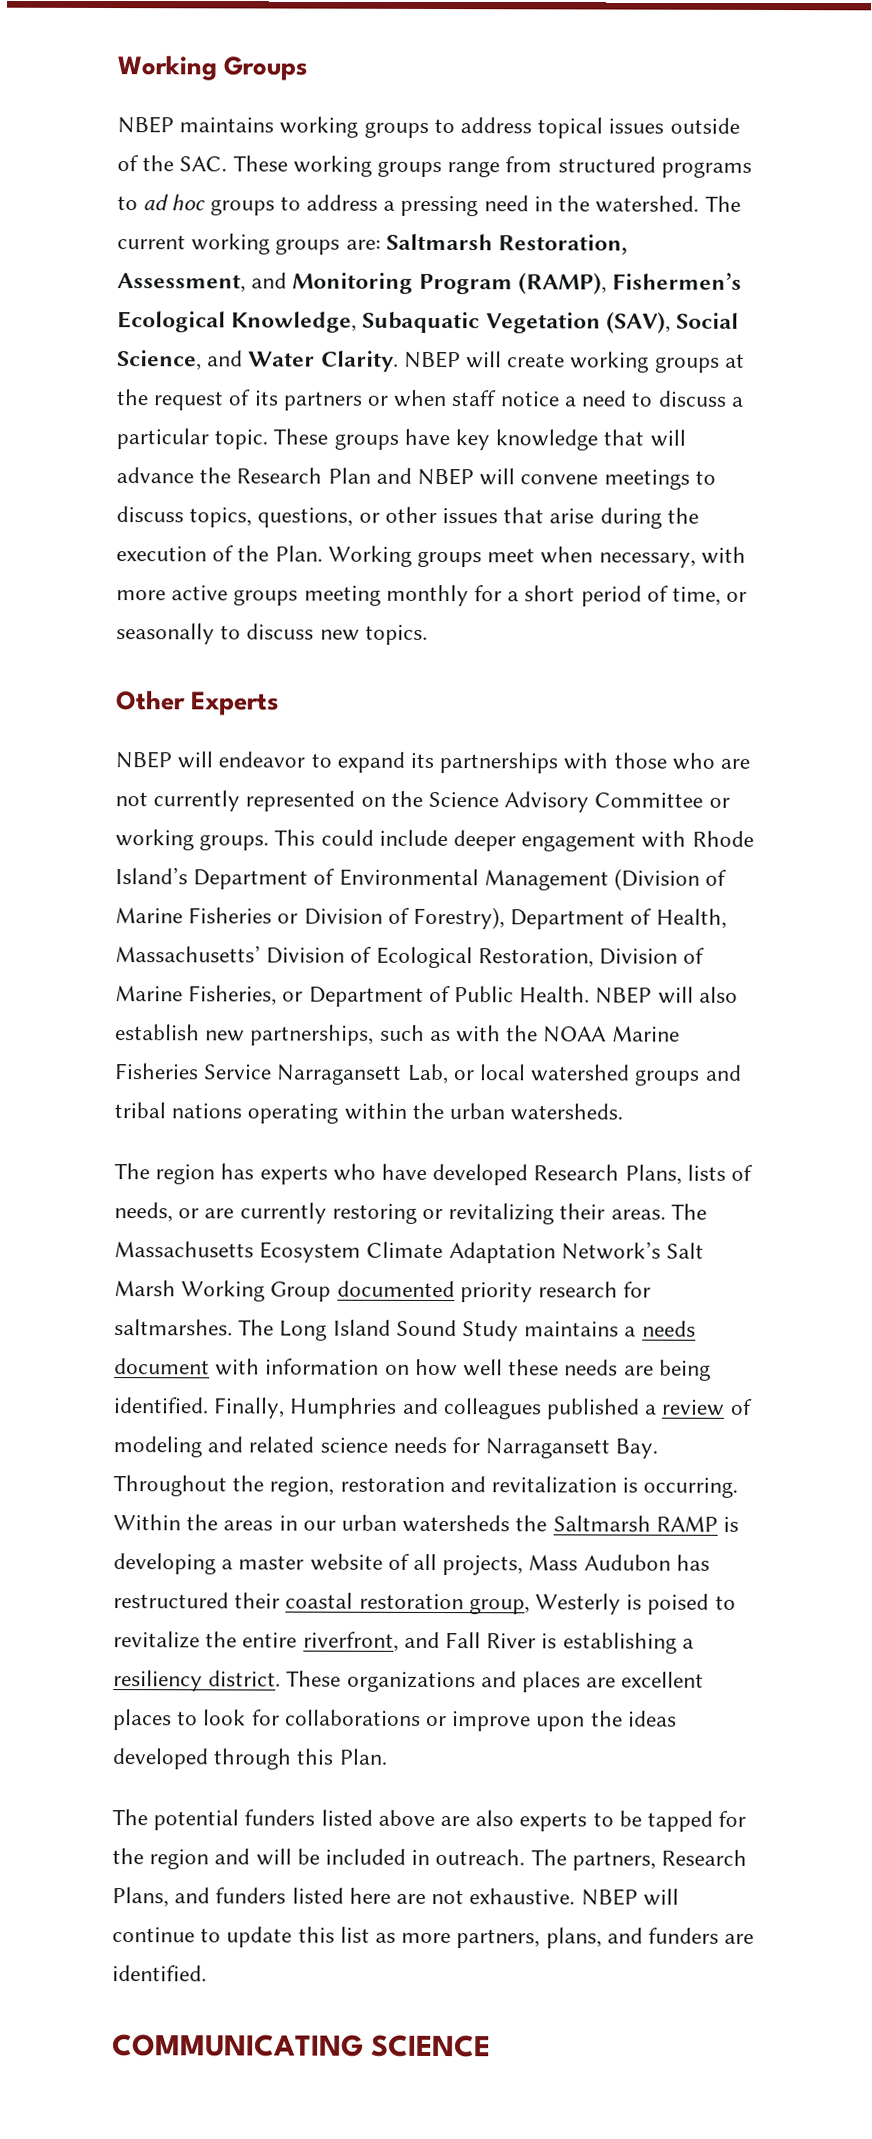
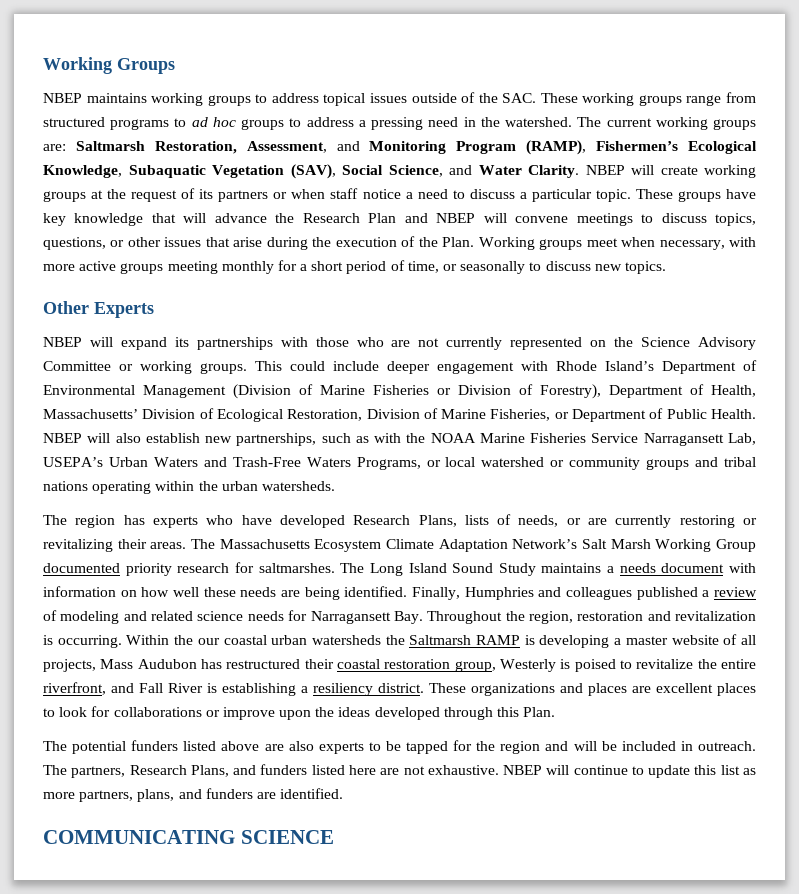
- NBEP will endeavor to expand its partnerships with those who are not currently represented on the Science Advisory Committee or working groups.
+ NBEP will expand its partnerships with those who are not currently represented on the Science Advisory Committee or working groups.
- NBEP will also establish new partnerships, such as with the NOAA Marine Fisheries Service Narragansett Lab, or local watershed groups and tribal nations operating within the urban watersheds.
+ NBEP will also establish new partnerships, such as with the NOAA Marine Fisheries Service Narragansett Lab, USEPA’s Urban Waters and Trash-Free Waters Programs, or local watershed or community groups and tribal nations operating within the urban watersheds.
- Within the areas in our urban watersheds the Saltmarsh RAMP is developing a master website of all projects, Mass Audubon has restructured their coastal restoration group, Westerly is poised to revitalize the entire riverfront, and Fall River is establishing a resiliency district.
+ Within the our coastal urban watersheds the Saltmarsh RAMP is developing a master website of all projects, Mass Audubon has restructured their coastal restoration group, Westerly is poised to revitalize the entire riverfront, and Fall River is establishing a resiliency district.

